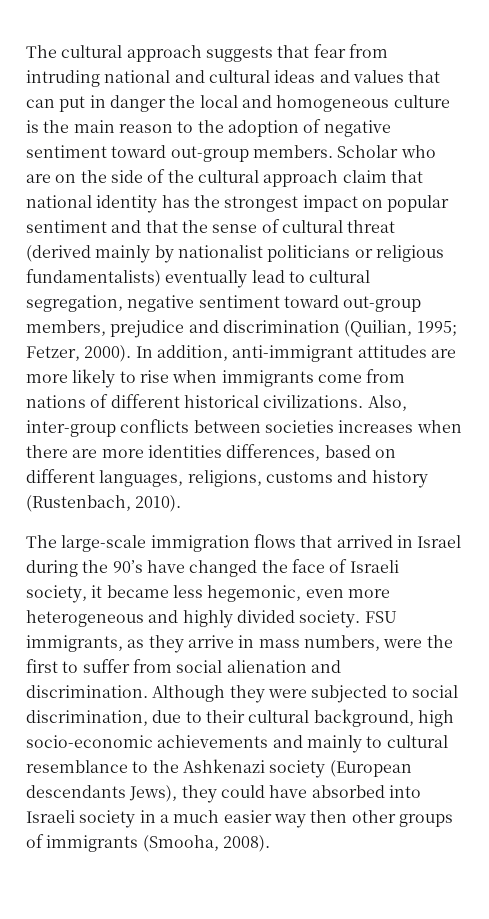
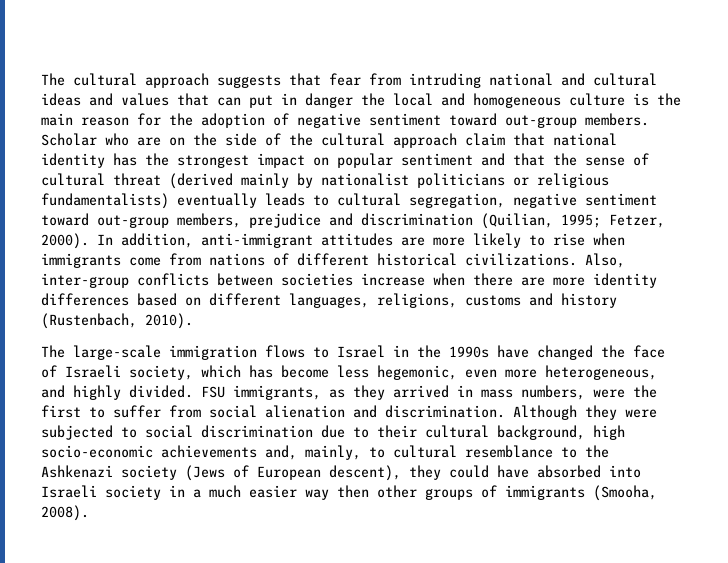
- The cultural approach suggests that fear from intruding national and cultural ideas and values that can put in danger the local and homogeneous culture is the main reason to the adoption of negative sentiment toward out-group members.
+ The cultural approach suggests that fear from intruding national and cultural ideas and values that can put in danger the local and homogeneous culture is the main reason for the adoption of negative sentiment toward out-group members.
- Scholar who are on the side of the cultural approach claim that national identity has the strongest impact on popular sentiment and that the sense of cultural threat (derived mainly by nationalist politicians or religious fundamentalists) eventually lead to cultural segregation, negative sentiment toward out-group members, prejudice and discrimination (Quilian, 1995; Fetzer, 2000).
+ Scholar who are on the side of the cultural approach claim that national identity has the strongest impact on popular sentiment and that the sense of cultural threat (derived mainly by nationalist politicians or religious fundamentalists) eventually leads to cultural segregation, negative sentiment toward out-group members, prejudice and discrimination (Quilian, 1995; Fetzer, 2000).
- Also, inter-group conflicts between societies increases when there are more identities differences, based on different languages, religions, customs and history (Rustenbach, 2010).
+ Also, inter-group conflicts between societies increase when there are more identity differences based on different languages, religions, customs and history (Rustenbach, 2010).
- The large-scale immigration flows that arrived in Israel during the 90’s have changed the face of Israeli society, it became less hegemonic, even more heterogeneous and highly divided society.
+ The large-scale immigration flows to Israel in the 1990s have changed the face of Israeli society, which has become less hegemonic, even more heterogeneous, and highly divided.
- FSU immigrants, as they arrive in mass numbers, were the first to suffer from social alienation and discrimination.
+ FSU immigrants, as they arrived in mass numbers, were the first to suffer from social alienation and discrimination.
- Although they were subjected to social discrimination, due to their cultural background, high socio-economic achievements and mainly to cultural resemblance to the Ashkenazi society (European descendants Jews), they could have absorbed into Israeli society in a much easier way then other groups of immigrants (Smooha, 2008).
+ Although they were subjected to social discrimination due to their cultural background, high socio-economic achievements and, mainly, to cultural resemblance to the Ashkenazi society (Jews of European descent), they could have absorbed into Israeli society in a much easier way then other groups of immigrants (Smooha, 2008).

